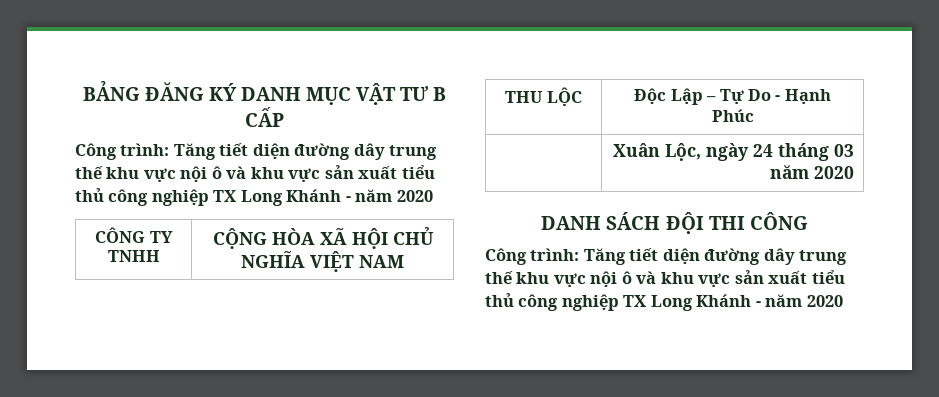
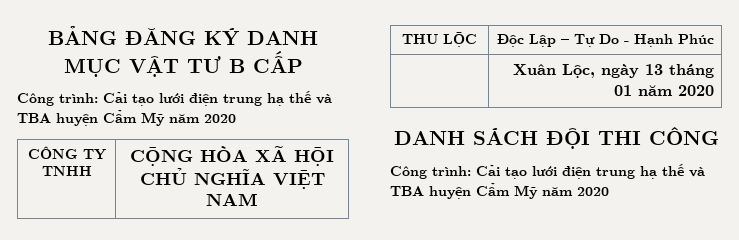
  BẢNG ĐĂNG KÝ DANH MỤC VẬT TƯ B CẤP
- Công trình: Tăng tiết diện đường dây trung thế khu vực nội ô và khu vực sản xuất tiểu thủ công nghiệp TX Long Khánh - năm 2020
+ Công trình: Cải tạo lưới điện trung hạ thế và TBA huyện Cẩm Mỹ năm 2020
- | Xuân Lộc, ngày 24 tháng 03 năm 2020
+ | Xuân Lộc, ngày 13 tháng 01 năm 2020
  DANH SÁCH ĐỘI THI CÔNG
- Công trình: Tăng tiết diện đường dây trung thế khu vực nội ô và khu vực sản xuất tiểu thủ công nghiệp TX Long Khánh - năm 2020
+ Công trình: Cải tạo lưới điện trung hạ thế và TBA huyện Cẩm Mỹ năm 2020

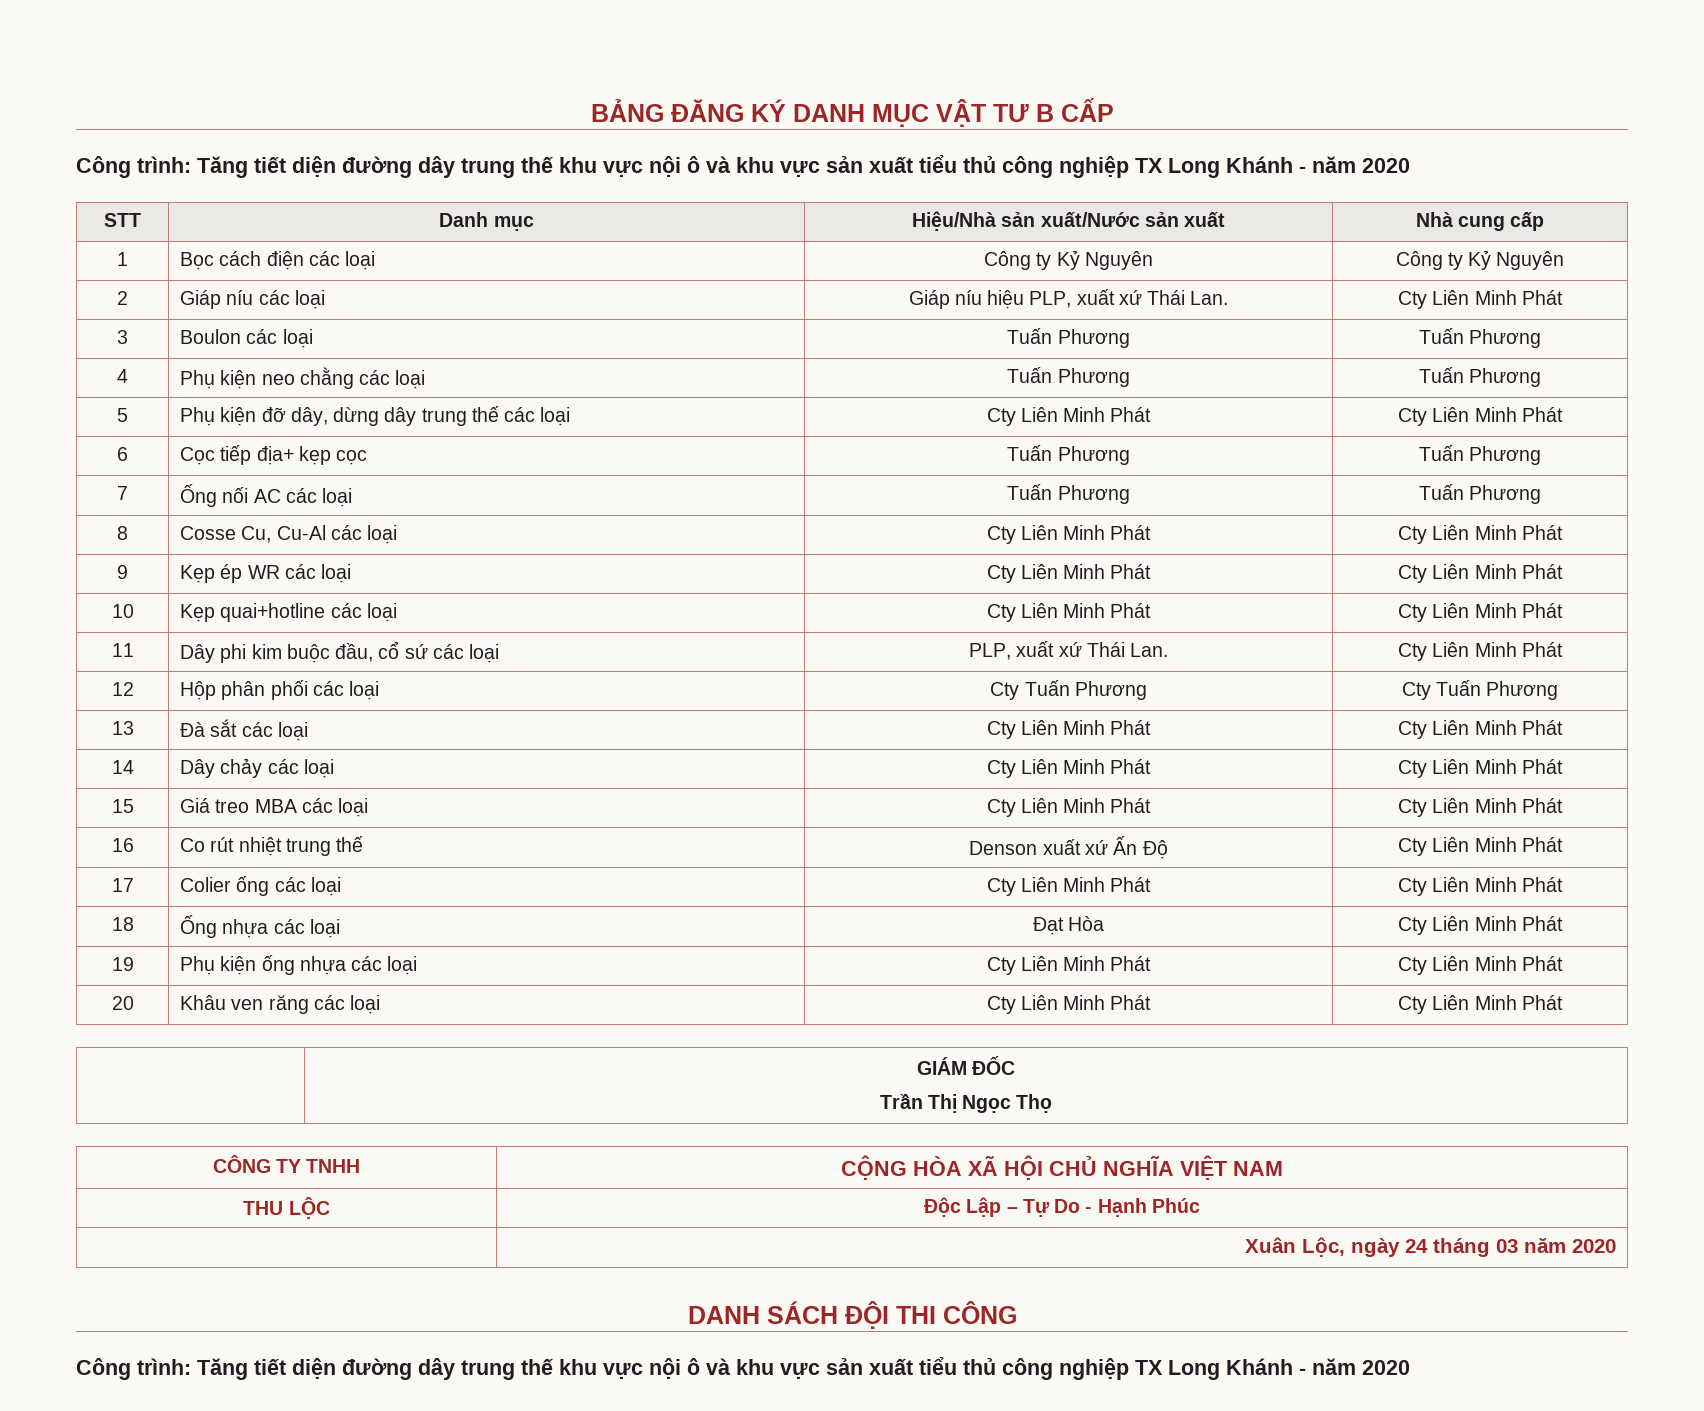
  BẢNG ĐĂNG KÝ DANH MỤC VẬT TƯ B CẤP
- Công trình: Cải tạo lưới điện trung hạ thế và TBA huyện Cẩm Mỹ năm 2020
+ Công trình: Tăng tiết diện đường dây trung thế khu vực nội ô và khu vực sản xuất tiểu thủ công nghiệp TX Long Khánh - năm 2020
+ STT | Danh mục | Hiệu/Nhà sản xuất/Nước sản xuất | Nhà cung cấp
+ 1 | Bọc cách điện các loại | Công ty Kỷ Nguyên | Công ty Kỷ Nguyên
+ 2 | Giáp níu các loại | Giáp níu hiệu PLP, xuất xứ Thái Lan. | Cty Liên Minh Phát
+ 3 | Boulon các loại | Tuấn Phương | Tuấn Phương
+ 4 | Phụ kiện neo chằng các loại | Tuấn Phương | Tuấn Phương
+ 5 | Phụ kiện đỡ dây, dừng dây trung thế các loại | Cty Liên Minh Phát | Cty Liên Minh Phát
+ 6 | Cọc tiếp địa+ kẹp cọc | Tuấn Phương | Tuấn Phương
+ 7 | Ống nối AC các loại | Tuấn Phương | Tuấn Phương
+ 8 | Cosse Cu, Cu-Al các loại | Cty Liên Minh Phát | Cty Liên Minh Phát
+ 9 | Kẹp ép WR các loại | Cty Liên Minh Phát | Cty Liên Minh Phát
+ 10 | Kẹp quai+hotline các loại | Cty Liên Minh Phát | Cty Liên Minh Phát
+ 11 | Dây phi kim buộc đầu, cổ sứ các loại | PLP, xuất xứ Thái Lan. | Cty Liên Minh Phát
+ 12 | Hộp phân phối các loại | Cty Tuấn Phương | Cty Tuấn Phương
+ 13 | Đà sắt các loại | Cty Liên Minh Phát | Cty Liên Minh Phát
+ 14 | Dây chảy các loại | Cty Liên Minh Phát | Cty Liên Minh Phát
+ 15 | Giá treo MBA các loại | Cty Liên Minh Phát | Cty Liên Minh Phát
+ 16 | Co rút nhiệt trung thế | Denson xuất xứ Ấn Độ | Cty Liên Minh Phát
+ 17 | Colier ống các loại | Cty Liên Minh Phát | Cty Liên Minh Phát
+ 18 | Ống nhựa các loại | Đạt Hòa | Cty Liên Minh Phát
+ 19 | Phụ kiện ống nhựa các loại | Cty Liên Minh Phát | Cty Liên Minh Phát
+ 20 | Khâu ven răng các loại | Cty Liên Minh Phát | Cty Liên Minh Phát
+ | GIÁM ĐỐC
+ Trần Thị Ngọc Thọ
- | Xuân Lộc, ngày 13 tháng 01 năm 2020
+ | Xuân Lộc, ngày 24 tháng 03 năm 2020
  DANH SÁCH ĐỘI THI CÔNG
- Công trình: Cải tạo lưới điện trung hạ thế và TBA huyện Cẩm Mỹ năm 2020
+ Công trình: Tăng tiết diện đường dây trung thế khu vực nội ô và khu vực sản xuất tiểu thủ công nghiệp TX Long Khánh - năm 2020

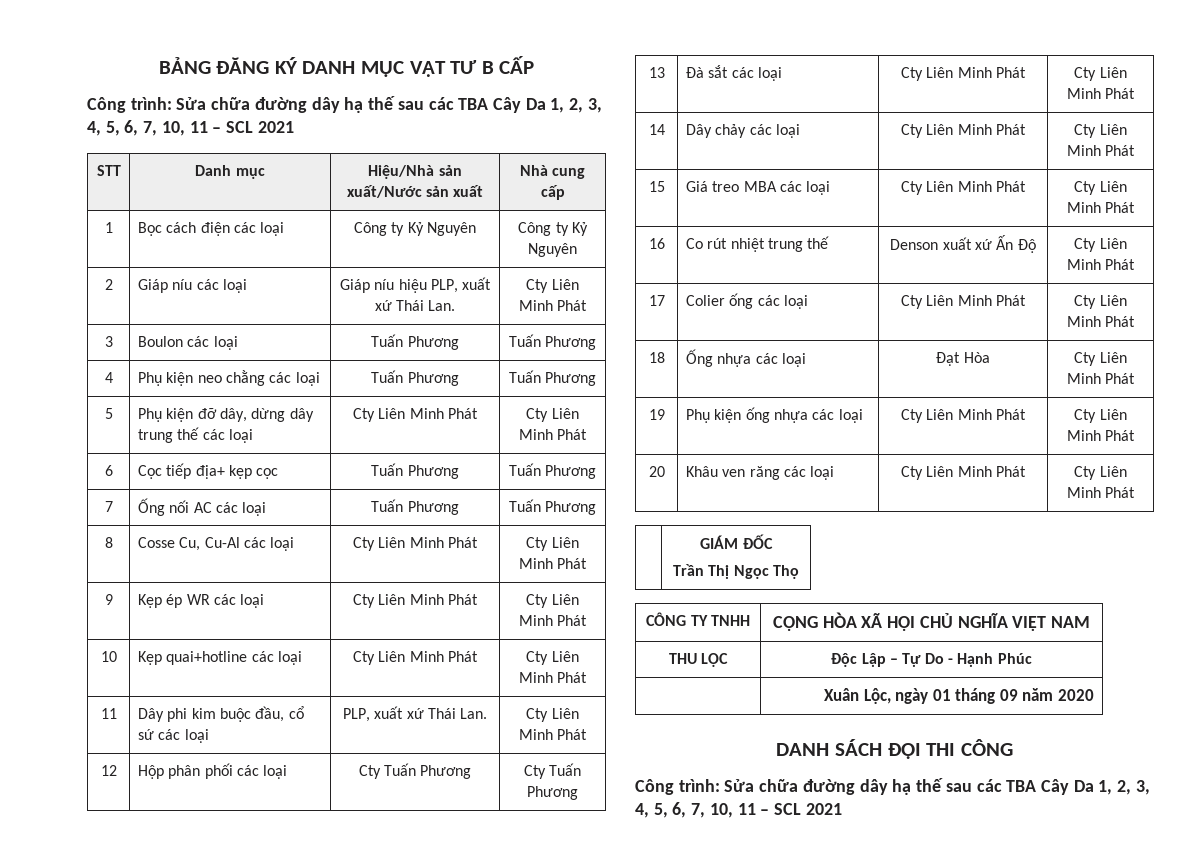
  BẢNG ĐĂNG KÝ DANH MỤC VẬT TƯ B CẤP
- Công trình: Tăng tiết diện đường dây trung thế khu vực nội ô và khu vực sản xuất tiểu thủ công nghiệp TX Long Khánh - năm 2020
+ Công trình: Sửa chữa đường dây hạ thế sau các TBA Cây Da 1, 2, 3, 4, 5, 6, 7, 10, 11 – SCL 2021
- | Xuân Lộc, ngày 24 tháng 03 năm 2020
+ | Xuân Lộc, ngày 01 tháng 09 năm 2020
  DANH SÁCH ĐỘI THI CÔNG
- Công trình: Tăng tiết diện đường dây trung thế khu vực nội ô và khu vực sản xuất tiểu thủ công nghiệp TX Long Khánh - năm 2020
+ Công trình: Sửa chữa đường dây hạ thế sau các TBA Cây Da 1, 2, 3, 4, 5, 6, 7, 10, 11 – SCL 2021

